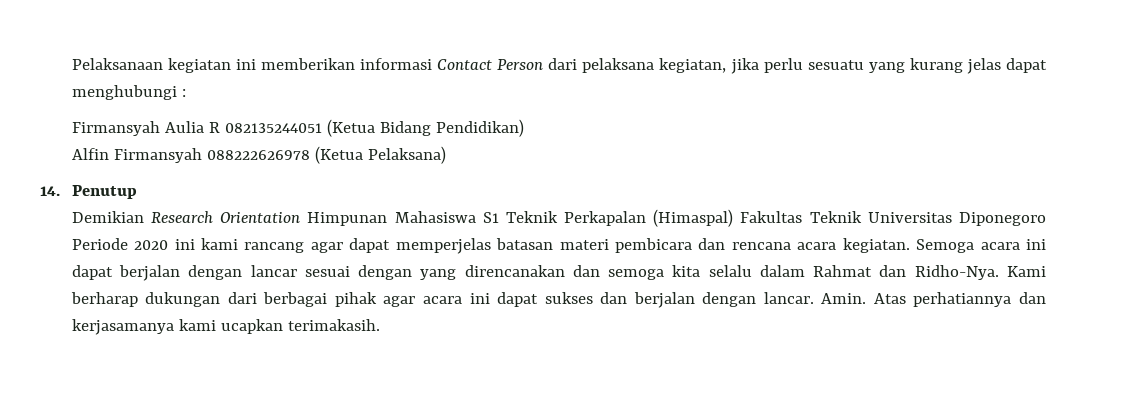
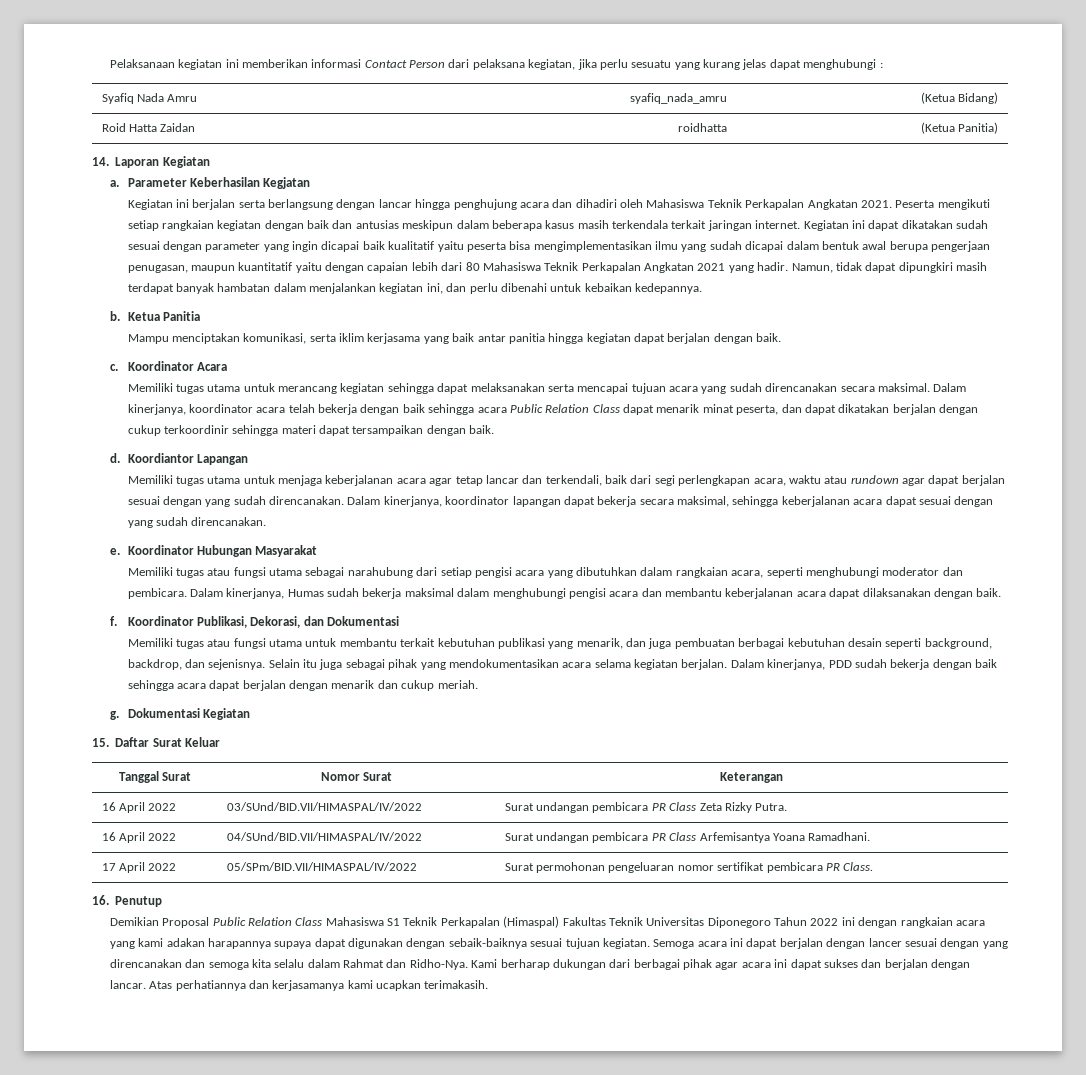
- Firmansyah Aulia R 082135244051 (Ketua Bidang Pendidikan)
- Alfin Firmansyah 088222626978 (Ketua Pelaksana)
- 14. Penutup
- Demikian Research Orientation Himpunan Mahasiswa S1 Teknik Perkapalan (Himaspal) Fakultas Teknik Universitas Diponegoro Periode 2020 ini kami rancang agar dapat memperjelas batasan materi pembicara dan rencana acara kegiatan.
+ Syafiq Nada Amru | syafiq_nada_amru | (Ketua Bidang)
+ Roid Hatta Zaidan | roidhatta | (Ketua Panitia)
+ 14. Laporan Kegiatan
+ a. Parameter Keberhasilan Kegjatan
+ Kegiatan ini berjalan serta berlangsung dengan lancar hingga penghujung acara dan dihadiri oleh Mahasiswa Teknik Perkapalan Angkatan 2021. Peserta mengikuti setiap rangkaian kegiatan dengan baik dan antusias meskipun dalam beberapa kasus masih terkendala terkait jaringan internet. Kegiatan ini dapat dikatakan sudah sesuai dengan parameter yang ingin dicapai baik kualitatif yaitu peserta bisa mengimplementasikan ilmu yang sudah dicapai dalam bentuk awal berupa pengerjaan penugasan, maupun kuantitatif yaitu dengan capaian lebih dari 80 Mahasiswa Teknik Perkapalan Angkatan 2021 yang hadir. Namun, tidak dapat dipungkiri masih terdapat banyak hambatan dalam menjalankan kegiatan ini, dan perlu dibenahi untuk kebaikan kedepannya.
+ b. Ketua Panitia
+ Mampu menciptakan komunikasi, serta iklim kerjasama yang baik antar panitia hingga kegiatan dapat berjalan dengan baik.
+ c. Koordinator Acara
+ Memiliki tugas utama untuk merancang kegiatan sehingga dapat melaksanakan serta mencapai tujuan acara yang sudah direncanakan secara maksimal. Dalam kinerjanya, koordinator acara telah bekerja dengan baik sehingga acara Public Relation Class dapat menarik minat peserta, dan dapat dikatakan berjalan dengan cukup terkoordinir sehingga materi dapat tersampaikan dengan baik.
+ d. Koordiantor Lapangan
+ Memiliki tugas utama untuk menjaga keberjalanan acara agar tetap lancar dan terkendali, baik dari segi perlengkapan acara, waktu atau rundown agar dapat berjalan sesuai dengan yang sudah direncanakan. Dalam kinerjanya, koordinator lapangan dapat bekerja secara maksimal, sehingga keberjalanan acara dapat sesuai dengan yang sudah direncanakan.
+ e. Koordinator Hubungan Masyarakat
+ Memiliki tugas atau fungsi utama sebagai narahubung dari setiap pengisi acara yang dibutuhkan dalam rangkaian acara, seperti menghubungi moderator dan pembicara. Dalam kinerjanya, Humas sudah bekerja maksimal dalam menghubungi pengisi acara dan membantu keberjalanan acara dapat dilaksanakan dengan baik.
+ f. Koordinator Publikasi, Dekorasi, dan Dokumentasi
+ Memiliki tugas atau fungsi utama untuk membantu terkait kebutuhan publikasi yang menarik, dan juga pembuatan berbagai kebutuhan desain seperti background, backdrop, dan sejenisnya. Selain itu juga sebagai pihak yang mendokumentasikan acara selama kegiatan berjalan. Dalam kinerjanya, PDD sudah bekerja dengan baik sehingga acara dapat berjalan dengan menarik dan cukup meriah.
+ g. Dokumentasi Kegiatan
+ 15. Daftar Surat Keluar
+ Tanggal Surat | Nomor Surat | Keterangan
+ 16 April 2022 | 03/SUnd/BID.VII/HIMASPAL/IV/2022 | Surat undangan pembicara PR Class Zeta Rizky Putra.
+ 16 April 2022 | 04/SUnd/BID.VII/HIMASPAL/IV/2022 | Surat undangan pembicara PR Class Arfemisantya Yoana Ramadhani.
+ 17 April 2022 | 05/SPm/BID.VII/HIMASPAL/IV/2022 | Surat permohonan pengeluaran nomor sertifikat pembicara PR Class.
+ 16. Penutup
+ Demikian Proposal Public Relation Class Mahasiswa S1 Teknik Perkapalan (Himaspal) Fakultas Teknik Universitas Diponegoro Tahun 2022 ini dengan rangkaian acara yang kami adakan harapannya supaya dapat digunakan dengan sebaik-baiknya sesuai tujuan kegiatan.
- Semoga acara ini dapat berjalan dengan lancar sesuai dengan yang direncanakan dan semoga kita selalu dalam Rahmat dan Ridho-Nya.
+ Semoga acara ini dapat berjalan dengan lancer sesuai dengan yang direncanakan dan semoga kita selalu dalam Rahmat dan Ridho-Nya.
- Amin.

